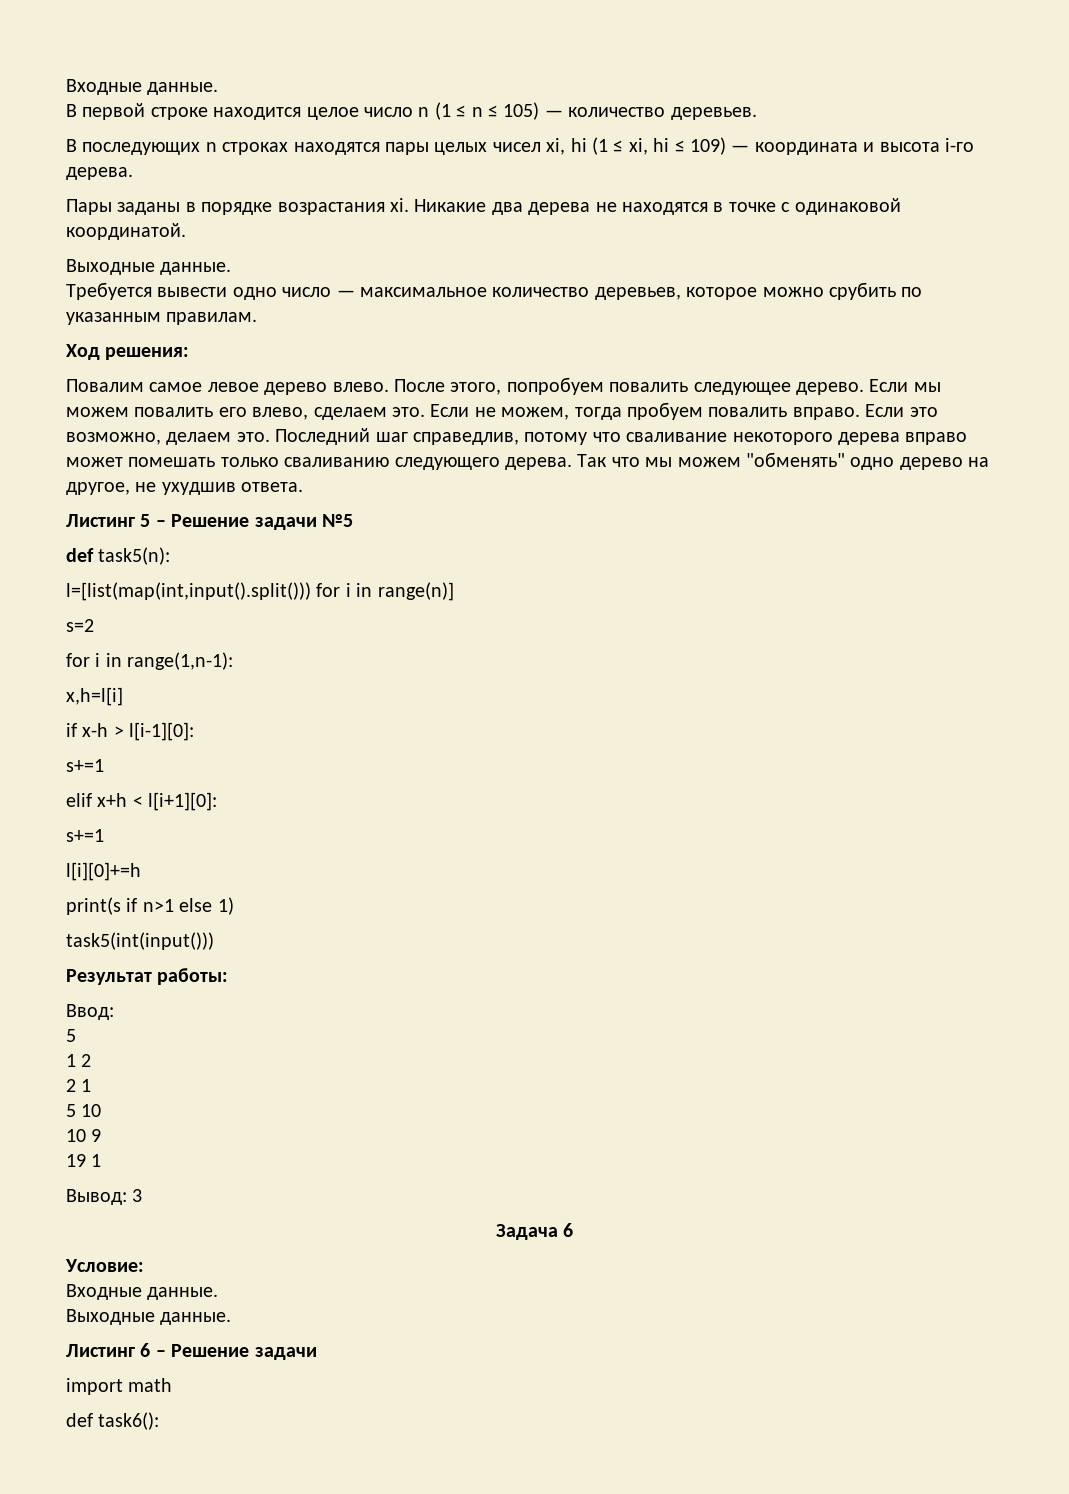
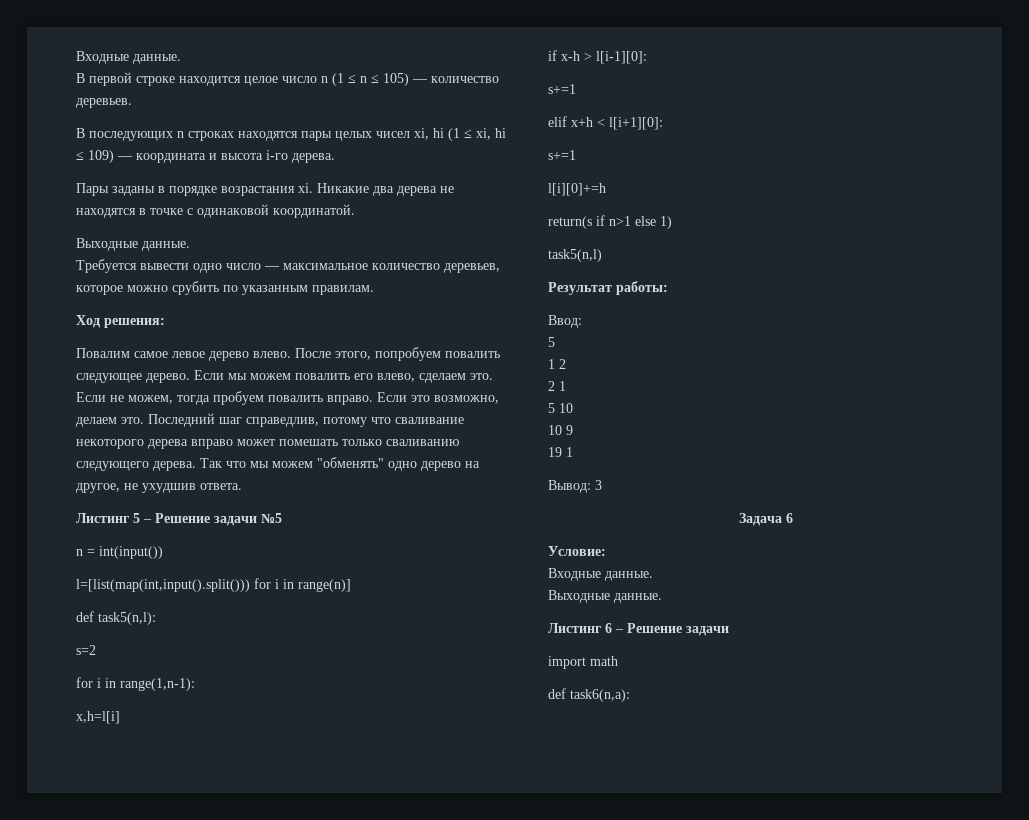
- def task5(n):
+ n = int(input())
+ def task5(n,l):
- print(s if n>1 else 1)
+ return(s if n>1 else 1)
- task5(int(input()))
+ task5(n,l)
- def task6():
+ def task6(n,a):

